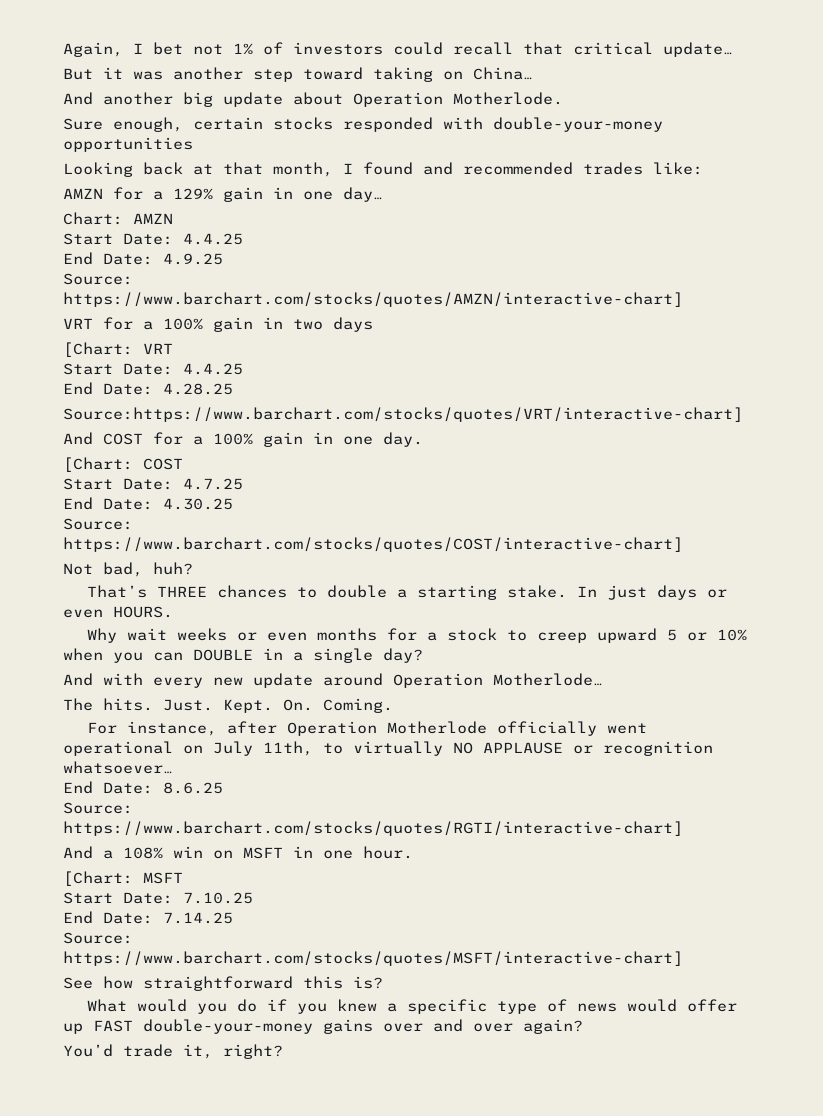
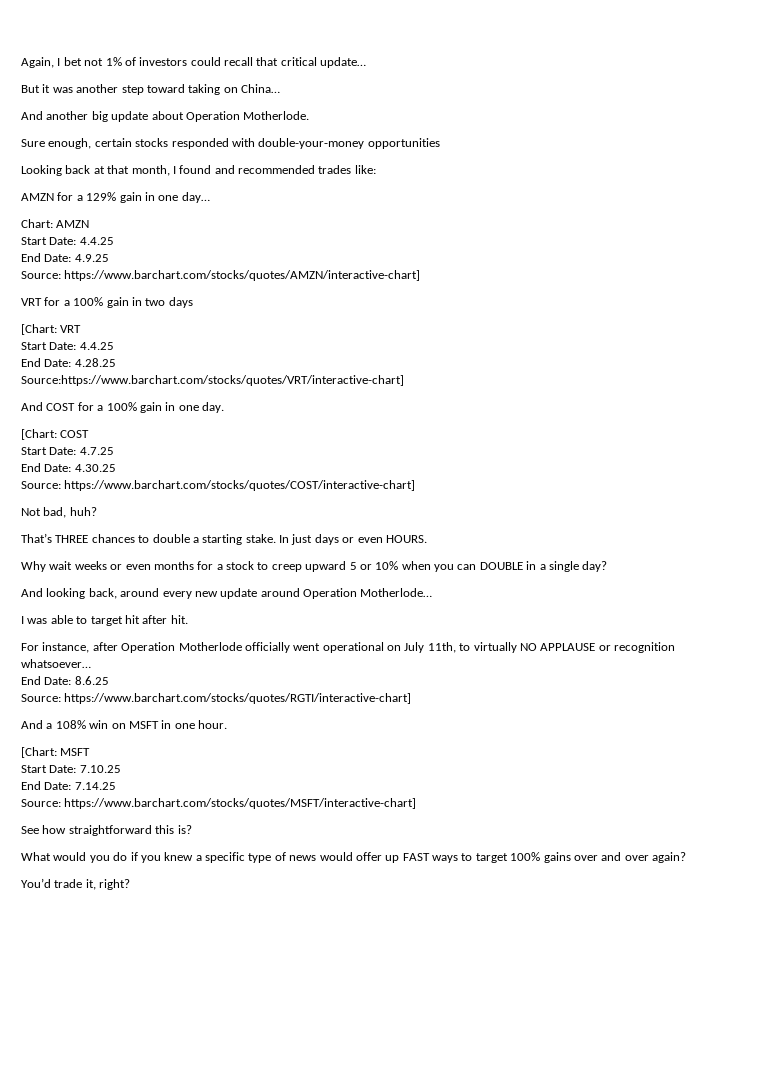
- And with every new update around Operation Motherlode…
+ And looking back, around every new update around Operation Motherlode…
- The hits. Just. Kept. On. Coming.
+ I was able to target hit after hit.
- What would you do if you knew a specific type of news would offer up FAST double-your-money gains over and over again?
+ What would you do if you knew a specific type of news would offer up FAST ways to target 100% gains over and over again?

